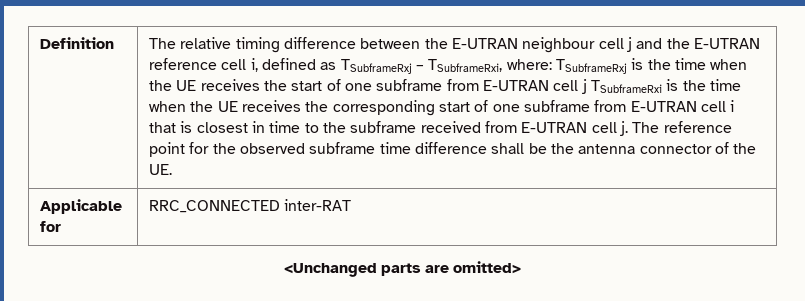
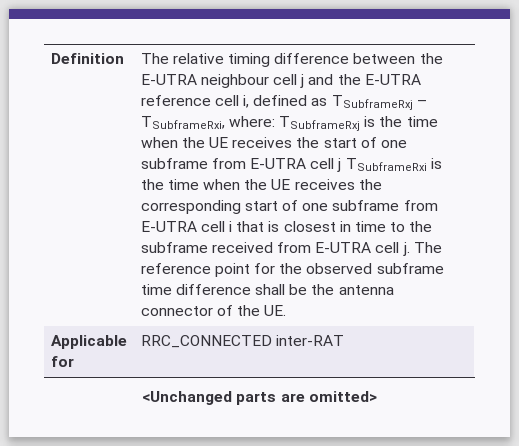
- The relative timing difference between the E-UTRAN neighbour cell j and the E-UTRAN reference cell i, defined as TSubframeRxj – TSubframeRxi, where:
+ The relative timing difference between the E-UTRA neighbour cell j and the E-UTRA reference cell i, defined as TSubframeRxj – TSubframeRxi, where:
- TSubframeRxj is the time when the UE receives the start of one subframe from E-UTRAN cell j TSubframeRxi is the time when the UE receives the corresponding start of one subframe from E-UTRAN cell i that is closest in time to the subframe received from E-UTRAN cell j.
+ TSubframeRxj is the time when the UE receives the start of one subframe from E-UTRA cell j TSubframeRxi is the time when the UE receives the corresponding start of one subframe from E-UTRA cell i that is closest in time to the subframe received from E-UTRA cell j.

